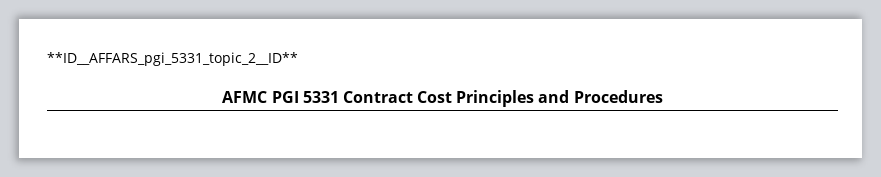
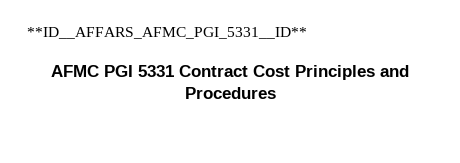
- **ID__AFFARS_pgi_5331_topic_2__ID**
+ **ID__AFFARS_AFMC_PGI_5331__ID**

